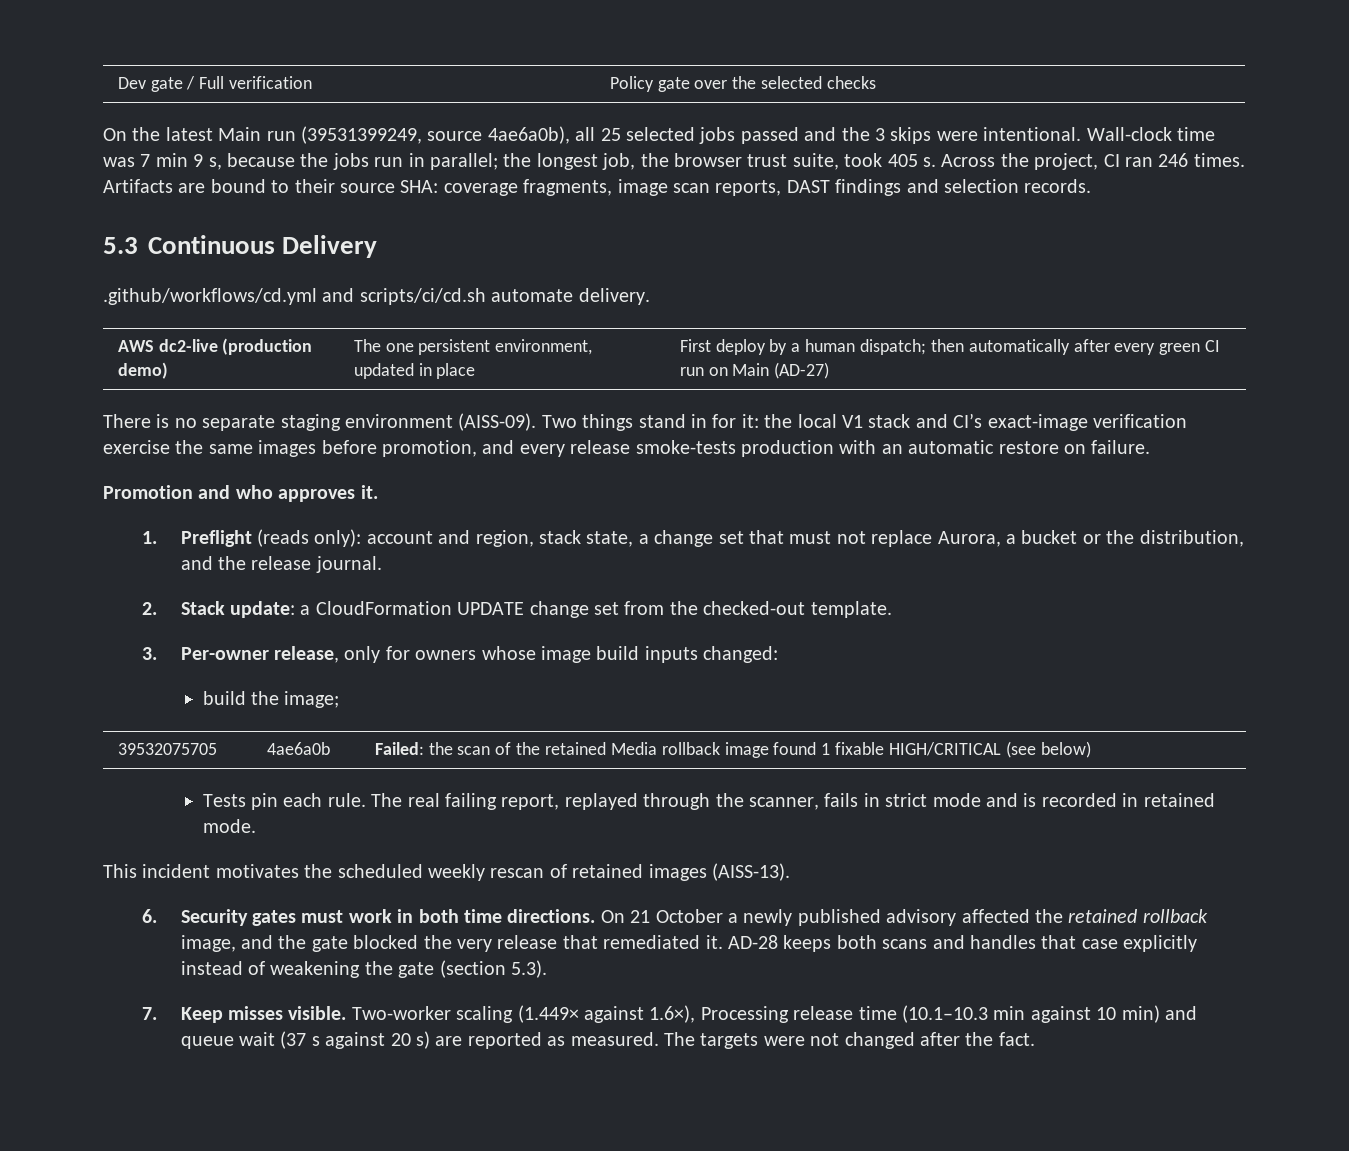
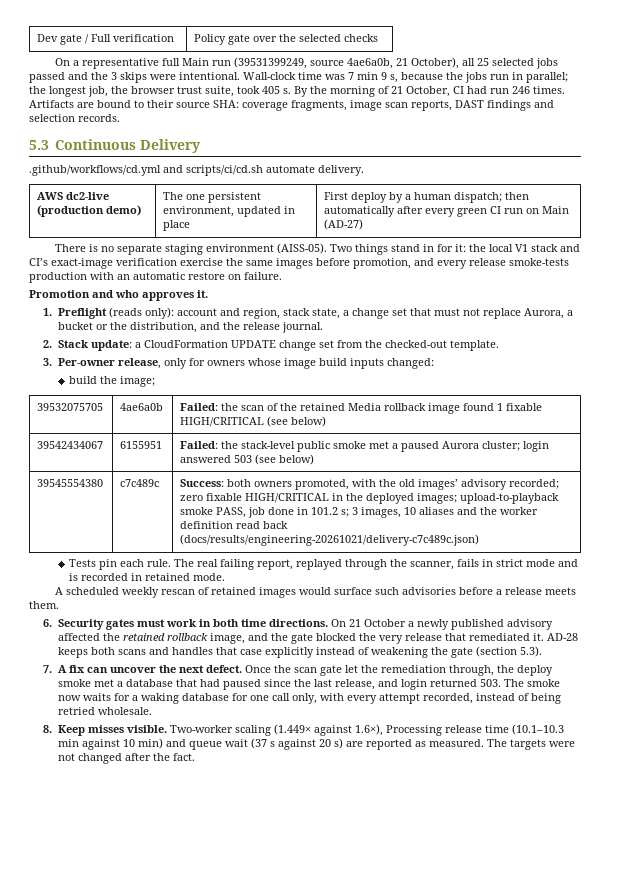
- On the latest Main run (39531399249, source 4ae6a0b), all 25 selected jobs passed and the 3 skips were intentional.
+ On a representative full Main run (39531399249, source 4ae6a0b, 21 October), all 25 selected jobs passed and the 3 skips were intentional.
- Across the project, CI ran 246 times.
+ By the morning of 21 October, CI had run 246 times.
- There is no separate staging environment (AISS-09).
+ There is no separate staging environment (AISS-05).
+ 39542434067 | 6155951 | Failed: the stack-level public smoke met a paused Aurora cluster; login answered 503 (see below)
+ 39545554380 | c7c489c | Success: both owners promoted, with the old images’ advisory recorded; zero fixable HIGH/CRITICAL in the deployed images; upload-to-playback smoke PASS, job done in 101.2 s; 3 images, 10 aliases and the worker definition read back (docs/results/engineering-20261021/delivery-c7c489c.json)
- This incident motivates the scheduled weekly rescan of retained images (AISS-13).
+ A scheduled weekly rescan of retained images would surface such advisories before a release meets them.
- 7. Keep misses visible.
+ 7. A fix can uncover the next defect. Once the scan gate let the remediation through, the deploy smoke met a database that had paused since the last release, and login returned 503. The smoke now waits for a waking database for one call only, with every attempt recorded, instead of being retried wholesale.
+ 8. Keep misses visible.

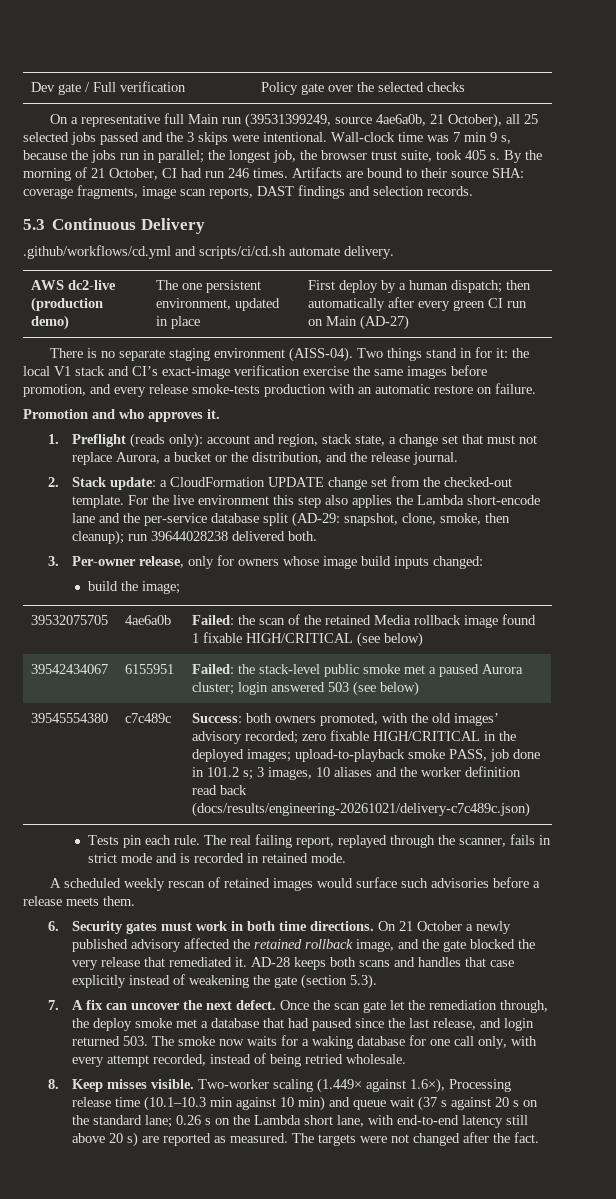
- There is no separate staging environment (AISS-05).
+ There is no separate staging environment (AISS-04).
+ For the live environment this step also applies the Lambda short-encode lane and the per-service database split (AD-29: snapshot, clone, smoke, then cleanup); run 39644028238 delivered both.
- Two-worker scaling (1.449× against 1.6×), Processing release time (10.1–10.3 min against 10 min) and queue wait (37 s against 20 s) are reported as measured.
+ Two-worker scaling (1.449× against 1.6×), Processing release time (10.1–10.3 min against 10 min) and queue wait (37 s against 20 s on the standard lane; 0.26 s on the Lambda short lane, with end-to-end latency still above 20 s) are reported as measured.

